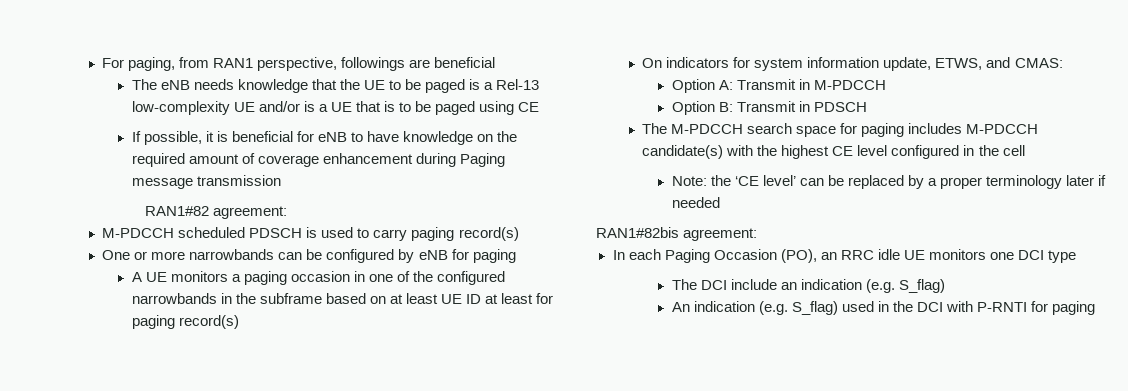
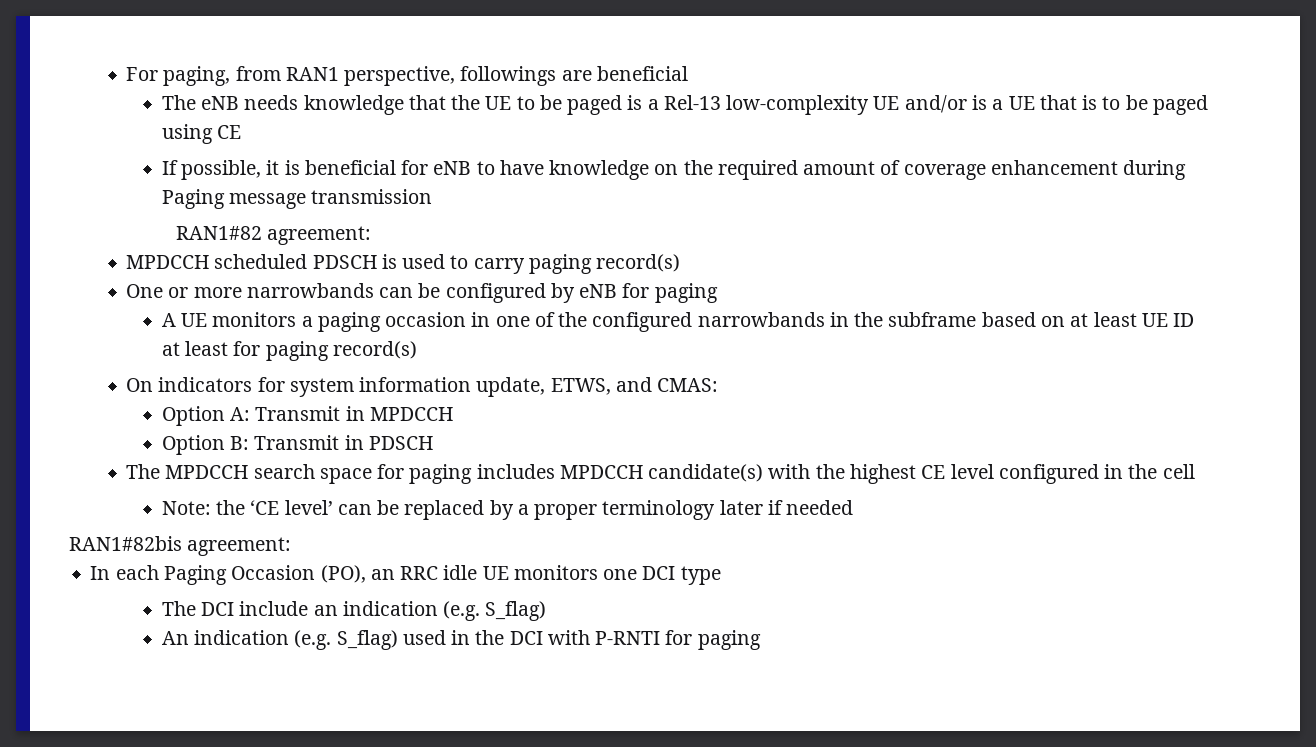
- M-PDCCH scheduled PDSCH is used to carry paging record(s)
+ MPDCCH scheduled PDSCH is used to carry paging record(s)
- Option A: Transmit in M-PDCCH
+ Option A: Transmit in MPDCCH
- The M-PDCCH search space for paging includes M-PDCCH candidate(s) with the highest CE level configured in the cell
+ The MPDCCH search space for paging includes MPDCCH candidate(s) with the highest CE level configured in the cell

